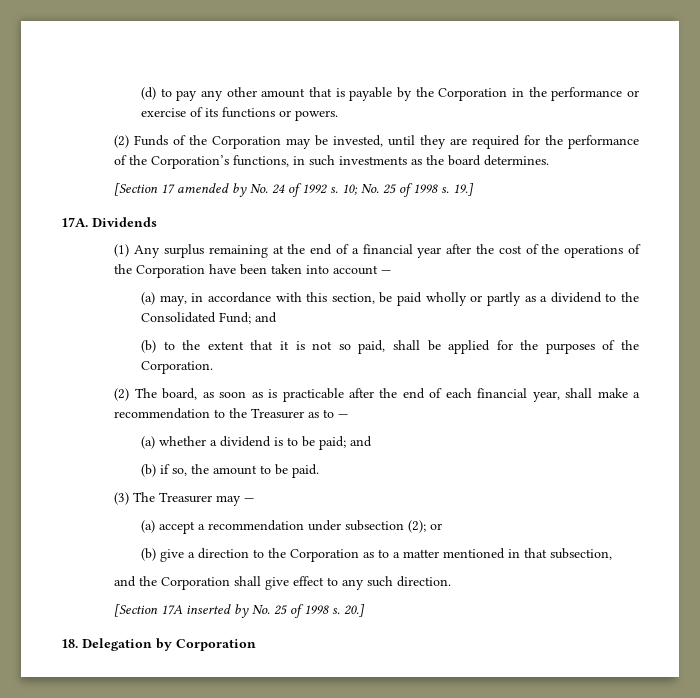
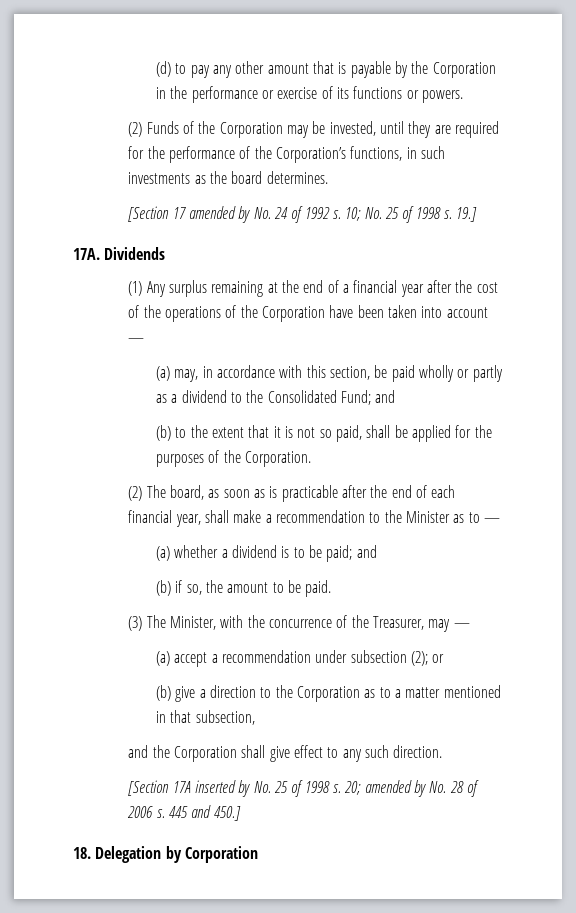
- (2) The board, as soon as is practicable after the end of each financial year, shall make a recommendation to the Treasurer as to —
+ (2) The board, as soon as is practicable after the end of each financial year, shall make a recommendation to the Minister as to —
- (3) The Treasurer may —
+ (3) The Minister, with the concurrence of the Treasurer, may —
- 20.]
+ 20; amended by No. 28 of 2006 s. 445 and 450.]

